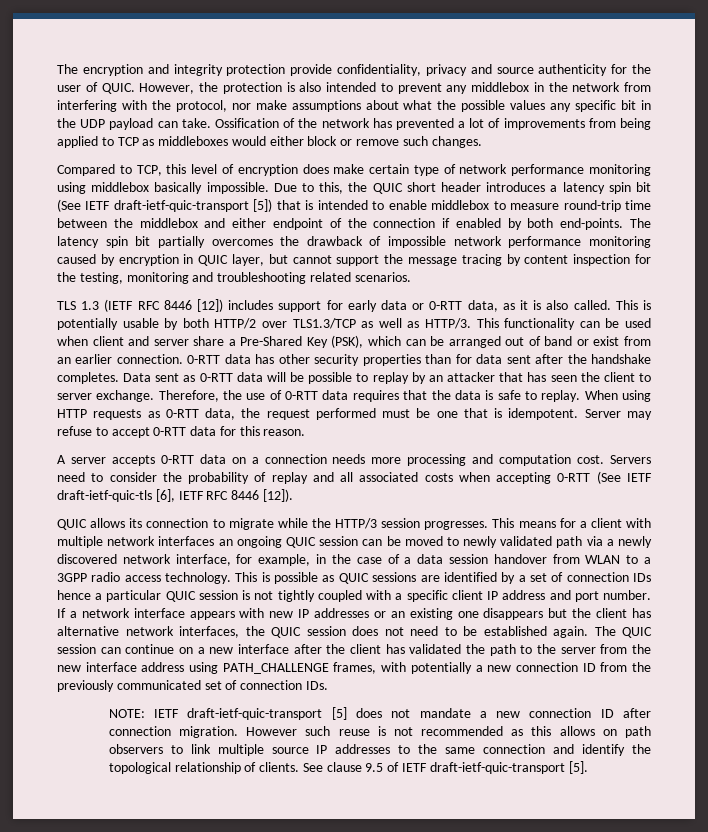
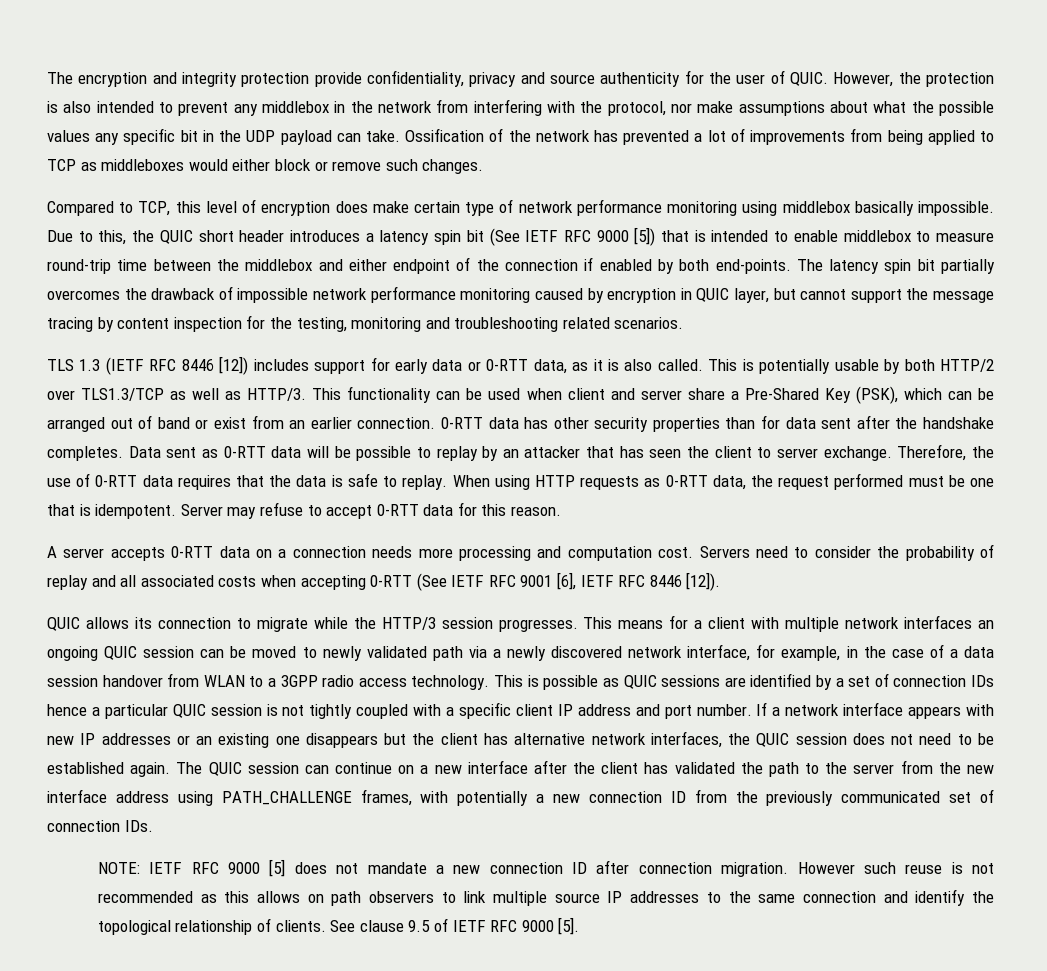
- Due to this, the QUIC short header introduces a latency spin bit (See IETF draft-ietf-quic-transport [5]) that is intended to enable middlebox to measure round-trip time between the middlebox and either endpoint of the connection if enabled by both end-points.
+ Due to this, the QUIC short header introduces a latency spin bit (See IETF RFC 9000 [5]) that is intended to enable middlebox to measure round-trip time between the middlebox and either endpoint of the connection if enabled by both end-points.
- Servers need to consider the probability of replay and all associated costs when accepting 0-RTT (See IETF draft-ietf-quic-tls [6], IETF RFC 8446 [12]).
+ Servers need to consider the probability of replay and all associated costs when accepting 0-RTT (See IETF RFC 9001 [6], IETF RFC 8446 [12]).
- NOTE: IETF draft-ietf-quic-transport [5] does not mandate a new connection ID after connection migration.
+ NOTE: IETF RFC 9000 [5] does not mandate a new connection ID after connection migration.
- See clause 9.5 of IETF draft-ietf-quic-transport [5].
+ See clause 9.5 of IETF RFC 9000 [5].

